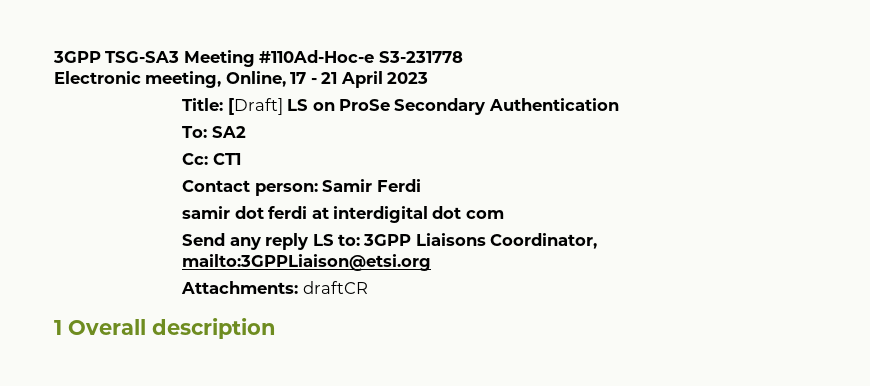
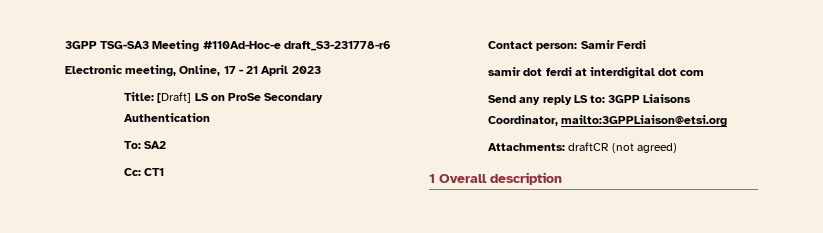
- 3GPP TSG-SA3 Meeting #110Ad-Hoc-e S3-231778
+ 3GPP TSG-SA3 Meeting #110Ad-Hoc-e draft_S3-231778-r6
- Attachments: draftCR
+ Attachments: draftCR (not agreed)

